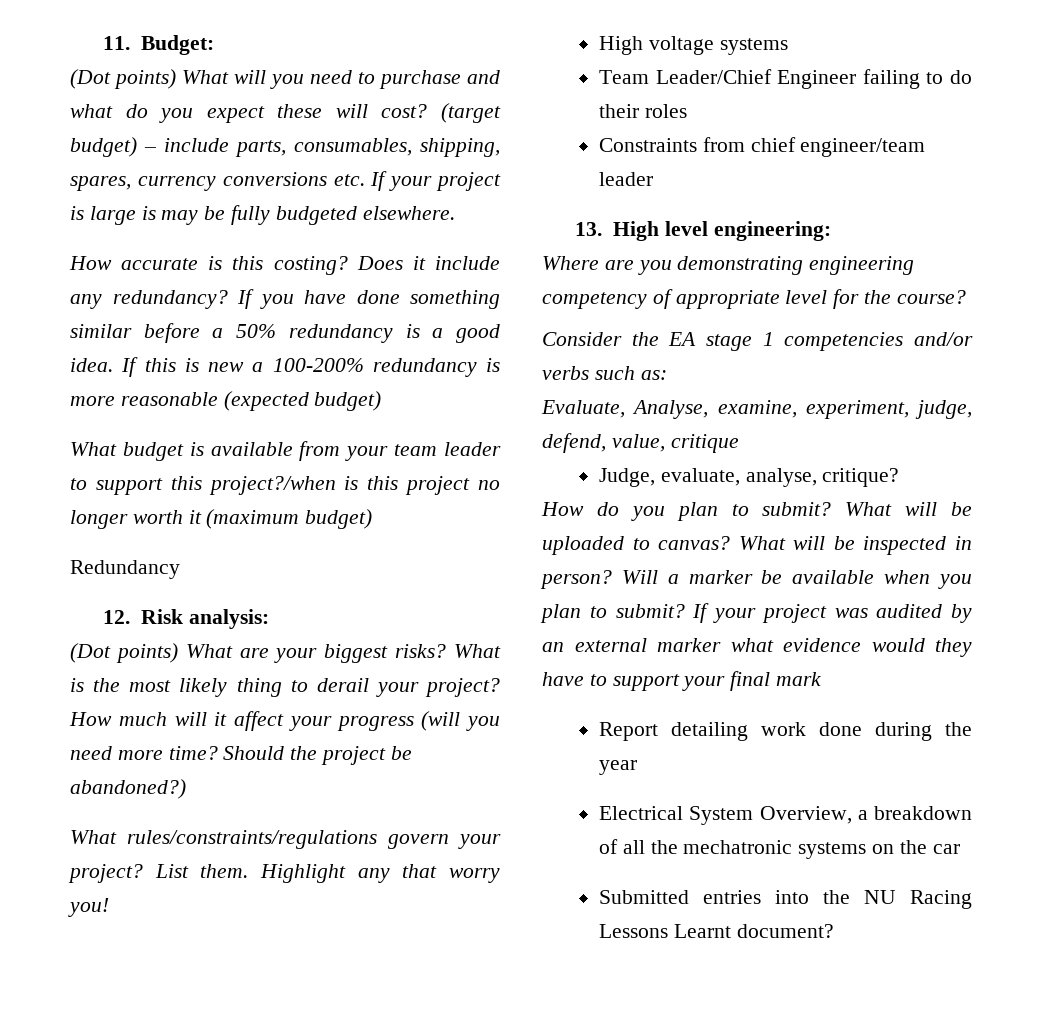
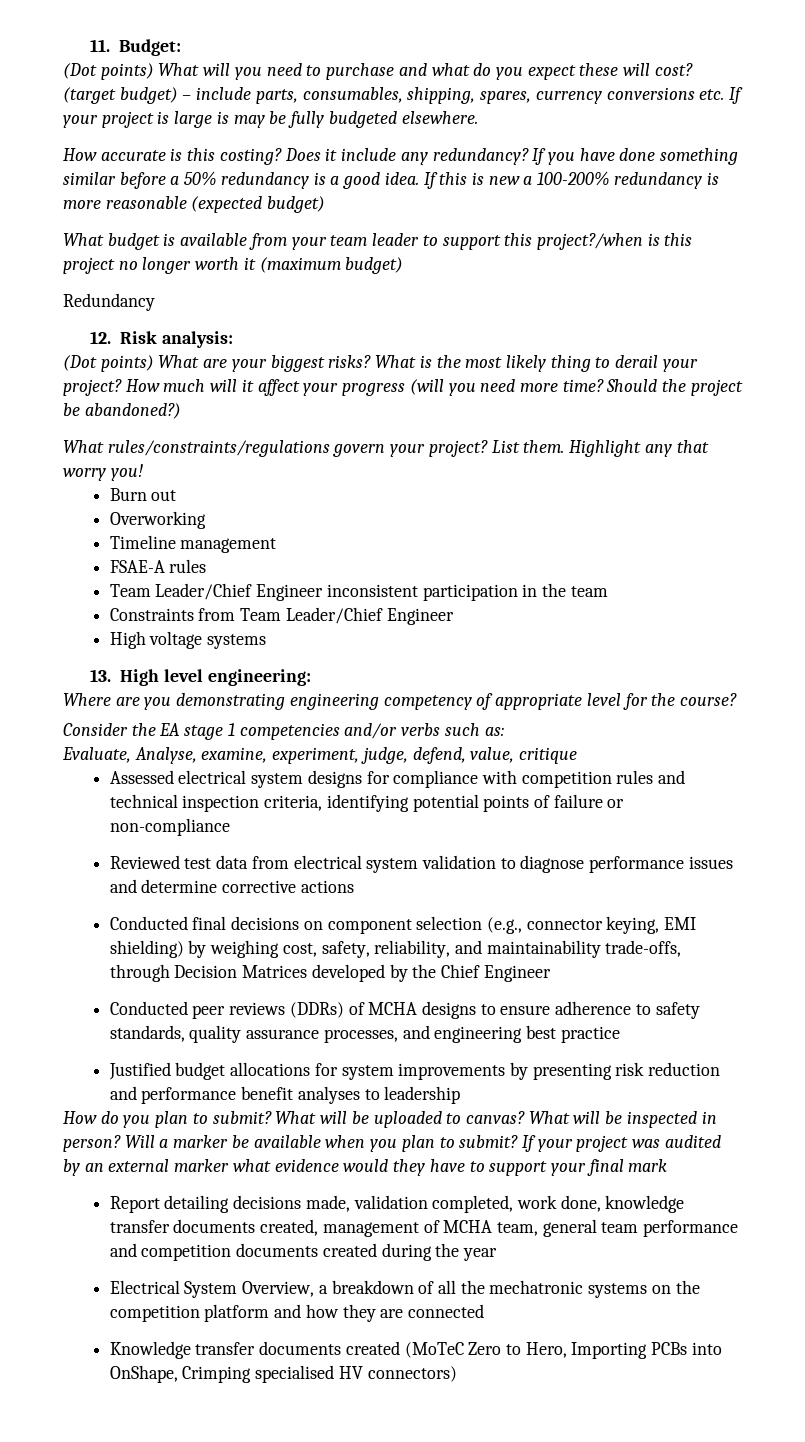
+ Burn out
+ Overworking
+ Timeline management
+ FSAE-A rules
+ Team Leader/Chief Engineer inconsistent participation in the team
+ Constraints from Team Leader/Chief Engineer
  High voltage systems
- Team Leader/Chief Engineer failing to do their roles
- Constraints from chief engineer/team leader
- Judge, evaluate, analyse, critique?
+ Assessed electrical system designs for compliance with competition rules and technical inspection criteria, identifying potential points of failure or non-compliance
+ Reviewed test data from electrical system validation to diagnose performance issues and determine corrective actions
+ Conducted final decisions on component selection (e.g., connector keying, EMI shielding) by weighing cost, safety, reliability, and maintainability trade-offs, through Decision Matrices developed by the Chief Engineer
+ Conducted peer reviews (DDRs) of MCHA designs to ensure adherence to safety standards, quality assurance processes, and engineering best practice
+ Justified budget allocations for system improvements by presenting risk reduction and performance benefit analyses to leadership
- Report detailing work done during the year
+ Report detailing decisions made, validation completed, work done, knowledge transfer documents created, management of MCHA team, general team performance and competition documents created during the year
- Electrical System Overview, a breakdown of all the mechatronic systems on the car
- Submitted entries into the NU Racing Lessons Learnt document?
+ Electrical System Overview, a breakdown of all the mechatronic systems on the competition platform and how they are connected
+ Knowledge transfer documents created (MoTeC Zero to Hero, Importing PCBs into OnShape, Crimping specialised HV connectors)

